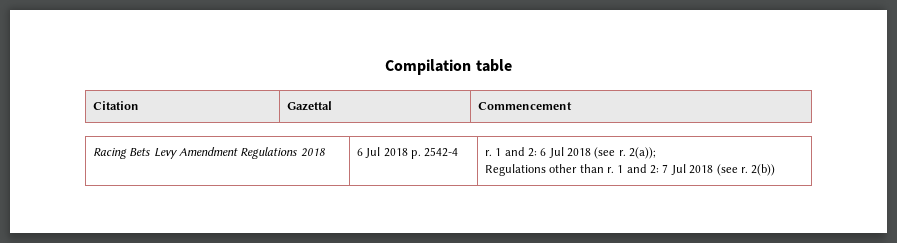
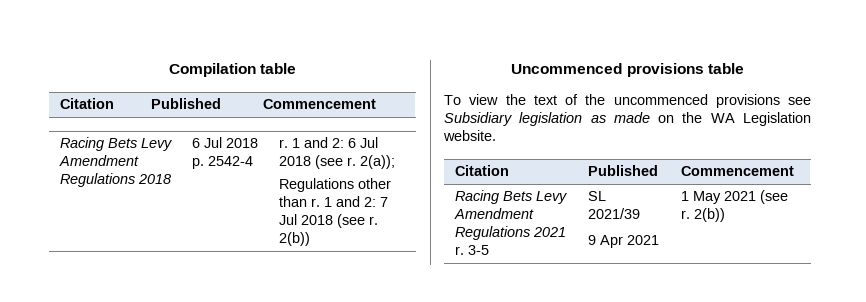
  Compilation table
- Citation | Gazettal | Commencement
+ Citation | Published | Commencement
+ Uncommenced provisions table
+ To view the text of the uncommenced provisions see Subsidiary legislation as made on the WA Legislation website.
+ Citation | Published | Commencement
+ Racing Bets Levy Amendment Regulations 2021 r. 3-5 | SL 2021/39
+ 9 Apr 2021 | 1 May 2021 (see r. 2(b))

